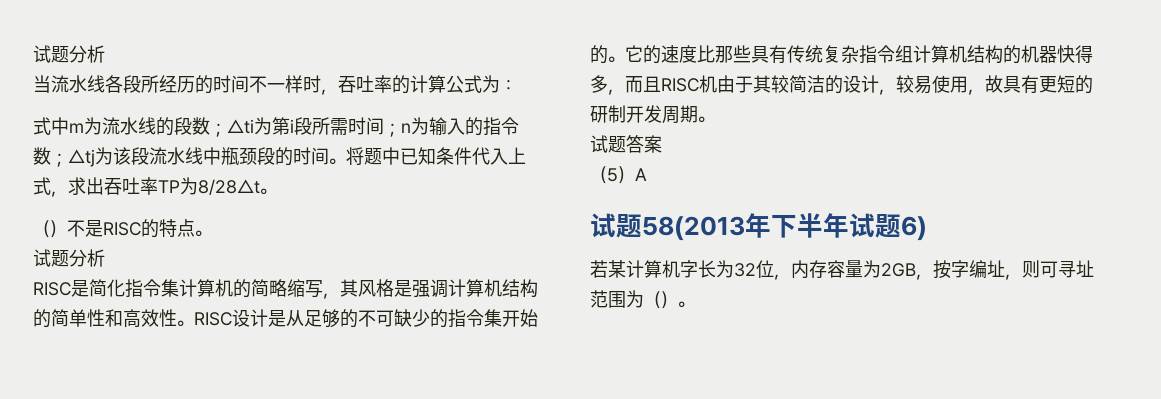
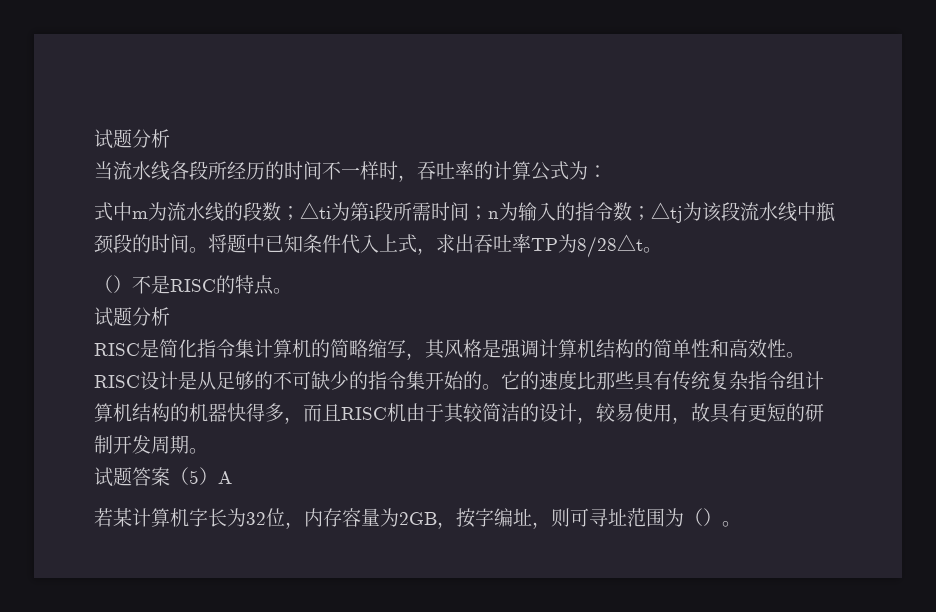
- 试题答案
- （5）A
+ 试题答案（5）A
- 试题58(2013年下半年试题6)

